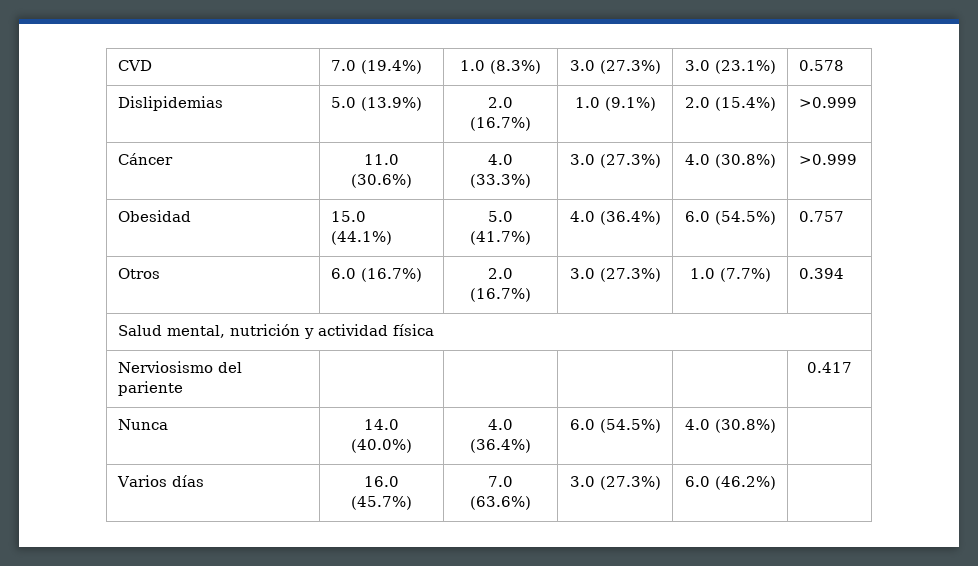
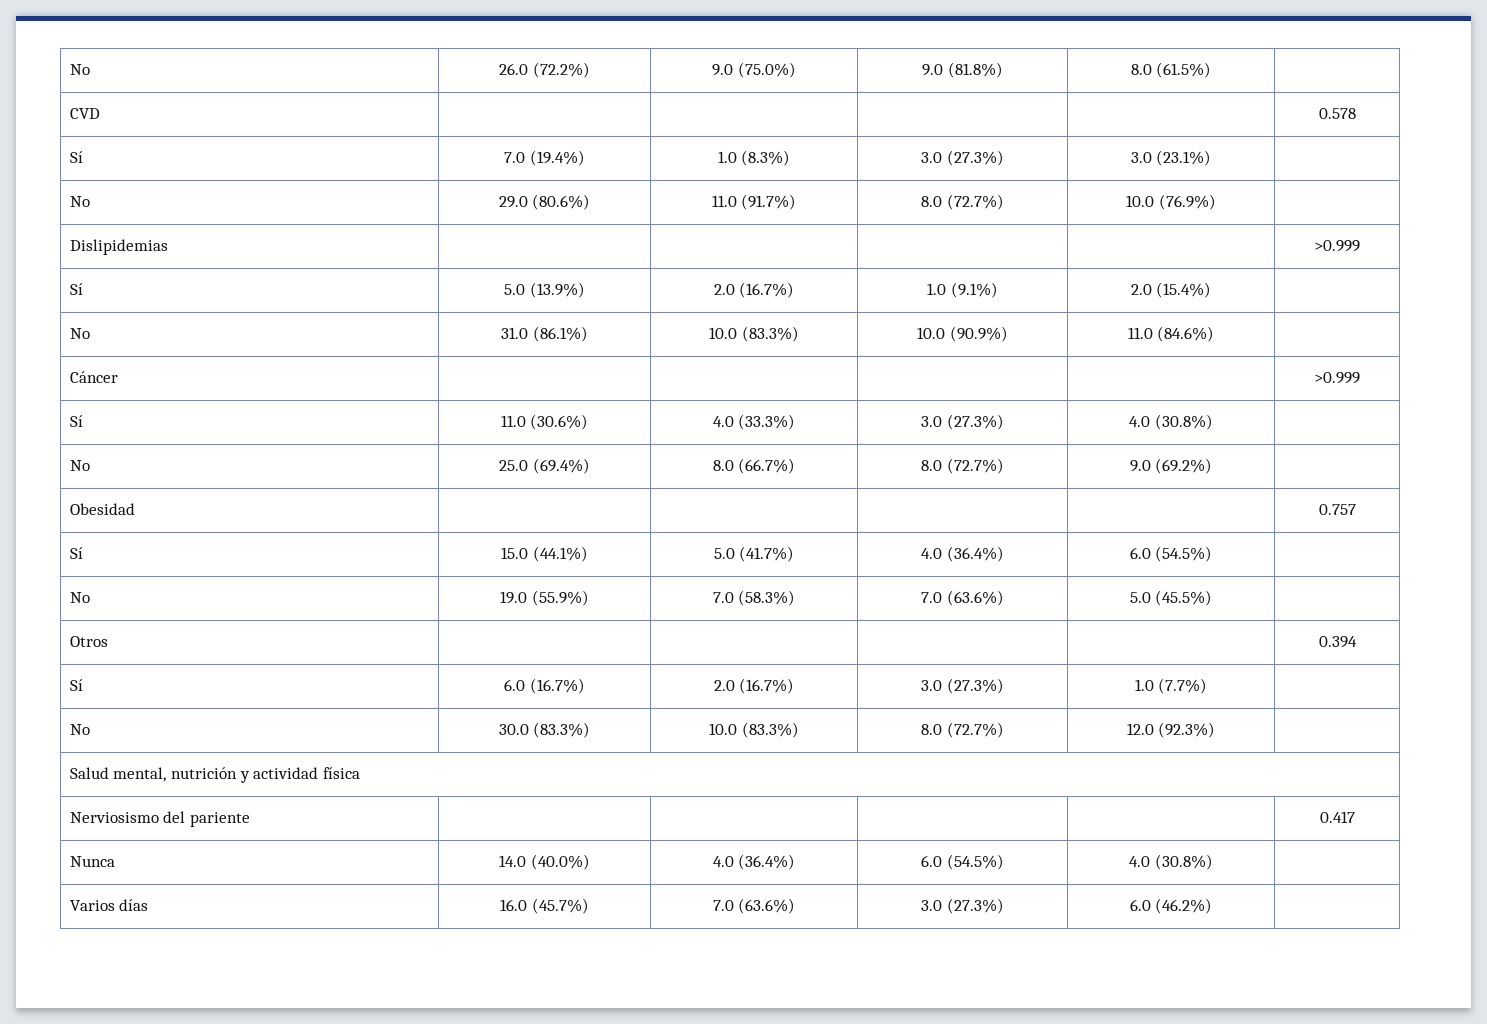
+ No | 26.0 (72.2%) | 9.0 (75.0%) | 9.0 (81.8%) | 8.0 (61.5%) |
- CVD | 7.0 (19.4%) | 1.0 (8.3%) | 3.0 (27.3%) | 3.0 (23.1%) | 0.578
+ CVD | | | | | 0.578
+ Sí | 7.0 (19.4%) | 1.0 (8.3%) | 3.0 (27.3%) | 3.0 (23.1%) |
+ No | 29.0 (80.6%) | 11.0 (91.7%) | 8.0 (72.7%) | 10.0 (76.9%) |
- Dislipidemias | 5.0 (13.9%) | 2.0 (16.7%) | 1.0 (9.1%) | 2.0 (15.4%) | >0.999
- Cáncer | 11.0 (30.6%) | 4.0 (33.3%) | 3.0 (27.3%) | 4.0 (30.8%) | >0.999
+ Dislipidemias | | | | | >0.999
+ Sí | 5.0 (13.9%) | 2.0 (16.7%) | 1.0 (9.1%) | 2.0 (15.4%) |
+ No | 31.0 (86.1%) | 10.0 (83.3%) | 10.0 (90.9%) | 11.0 (84.6%) |
+ Cáncer | | | | | >0.999
+ Sí | 11.0 (30.6%) | 4.0 (33.3%) | 3.0 (27.3%) | 4.0 (30.8%) |
+ No | 25.0 (69.4%) | 8.0 (66.7%) | 8.0 (72.7%) | 9.0 (69.2%) |
- Obesidad | 15.0 (44.1%) | 5.0 (41.7%) | 4.0 (36.4%) | 6.0 (54.5%) | 0.757
+ Obesidad | | | | | 0.757
+ Sí | 15.0 (44.1%) | 5.0 (41.7%) | 4.0 (36.4%) | 6.0 (54.5%) |
+ No | 19.0 (55.9%) | 7.0 (58.3%) | 7.0 (63.6%) | 5.0 (45.5%) |
- Otros | 6.0 (16.7%) | 2.0 (16.7%) | 3.0 (27.3%) | 1.0 (7.7%) | 0.394
+ Otros | | | | | 0.394
+ Sí | 6.0 (16.7%) | 2.0 (16.7%) | 3.0 (27.3%) | 1.0 (7.7%) |
+ No | 30.0 (83.3%) | 10.0 (83.3%) | 8.0 (72.7%) | 12.0 (92.3%) |

